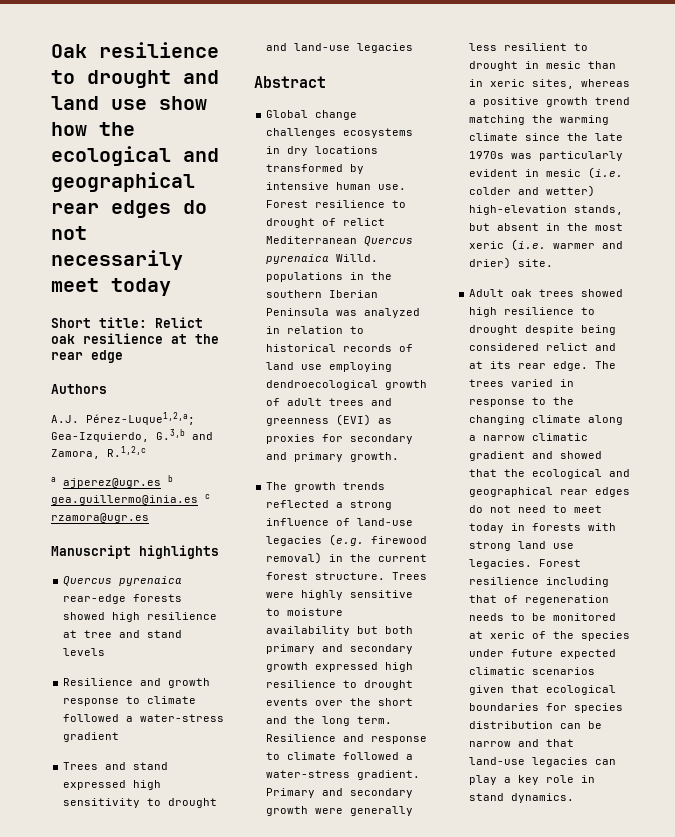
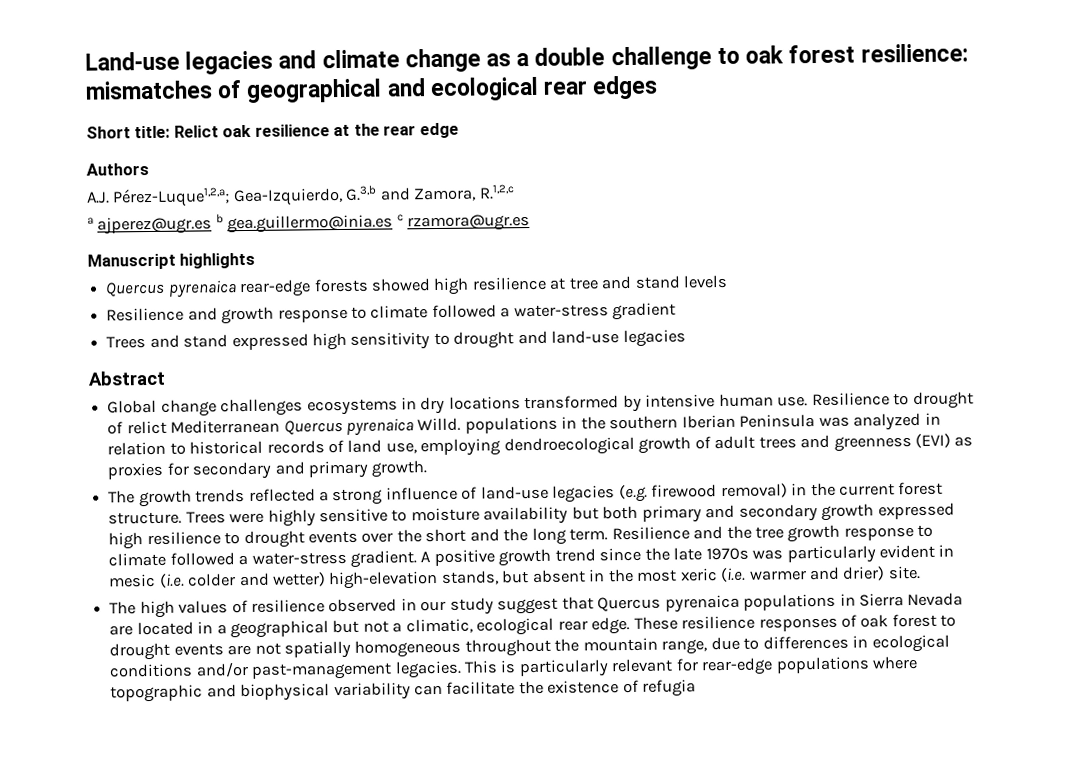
- Oak resilience to drought and land use show how the ecological and geographical rear edges do not necessarily meet today
+ Land-use legacies and climate change as a double challenge to oak forest resilience: mismatches of geographical and ecological rear edges
- Forest resilience to drought of relict Mediterranean Quercus pyrenaica Willd. populations in the southern Iberian Peninsula was analyzed in relation to historical records of land use employing dendroecological growth of adult trees and greenness (EVI) as proxies for secondary and primary growth.
+ Resilience to drought of relict Mediterranean Quercus pyrenaica Willd. populations in the southern Iberian Peninsula was analyzed in relation to historical records of land use, employing dendroecological growth of adult trees and greenness (EVI) as proxies for secondary and primary growth.
- Resilience and response to climate followed a water-stress gradient.
+ Resilience and the tree growth response to climate followed a water-stress gradient.
- Primary and secondary growth were generally less resilient to drought in mesic than in xeric sites, whereas a positive growth trend matching the warming climate since the late 1970s was particularly evident in mesic (i.e. colder and wetter) high-elevation stands, but absent in the most xeric (i.e. warmer and drier) site.
+ A positive growth trend since the late 1970s was particularly evident in mesic (i.e. colder and wetter) high-elevation stands, but absent in the most xeric (i.e. warmer and drier) site.
- Adult oak trees showed high resilience to drought despite being considered relict and at its rear edge. The trees varied in response to the changing climate along a narrow climatic gradient and showed that the ecological and geographical rear edges do not need to meet today in forests with strong land use legacies. Forest resilience including that of regeneration needs to be monitored at xeric of the species under future expected climatic scenarios given that ecological boundaries for species distribution can be narrow and that land-use legacies can play a key role in stand dynamics.
+ The high values of resilience observed in our study suggest that Quercus pyrenaica populations in Sierra Nevada are located in a geographical but not a climatic, ecological rear edge. These resilience responses of oak forest to drought events are not spatially homogeneous throughout the mountain range, due to differences in ecological conditions and/or past-management legacies. This is particularly relevant for rear-edge populations where topographic and biophysical variability can facilitate the existence of refugia

